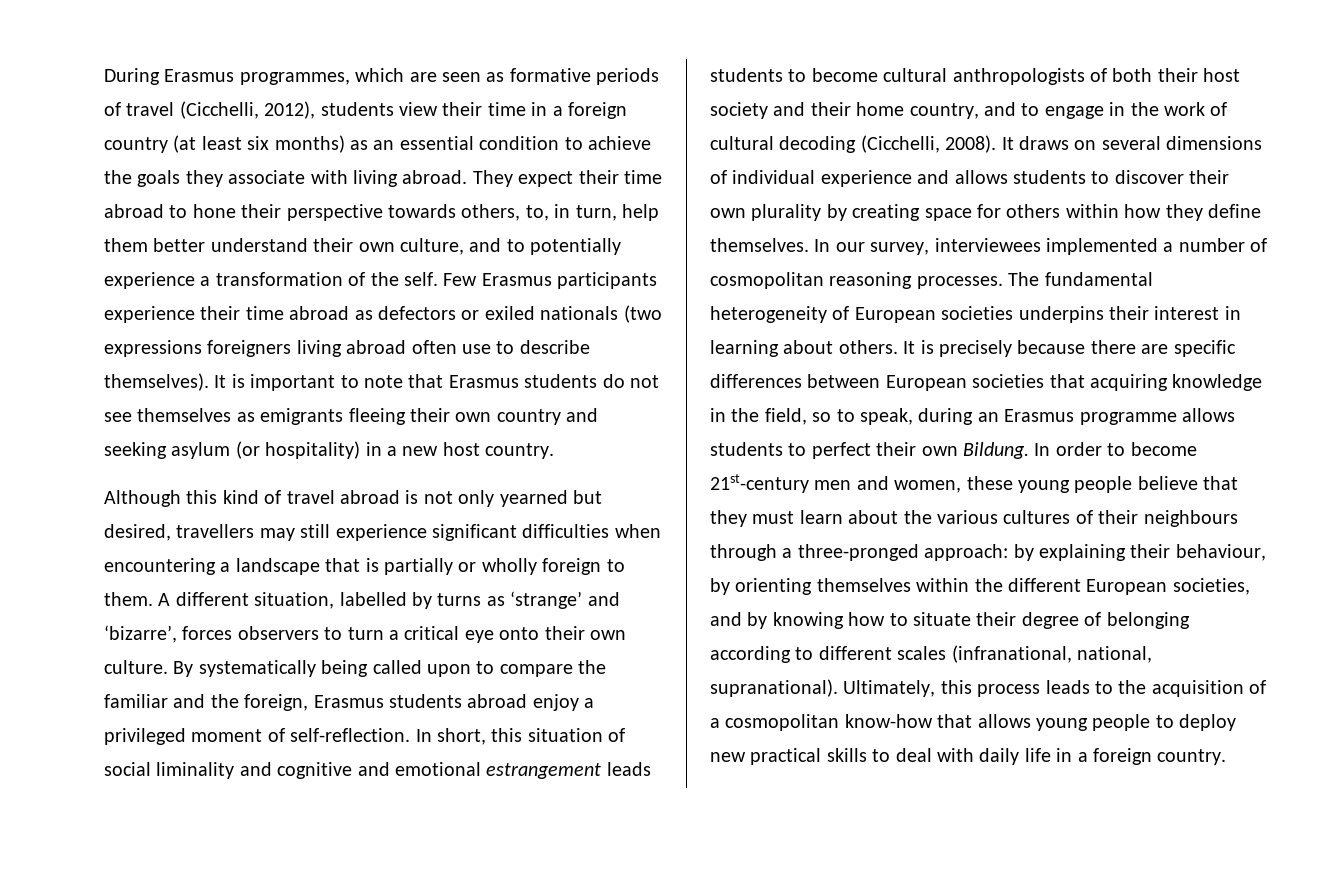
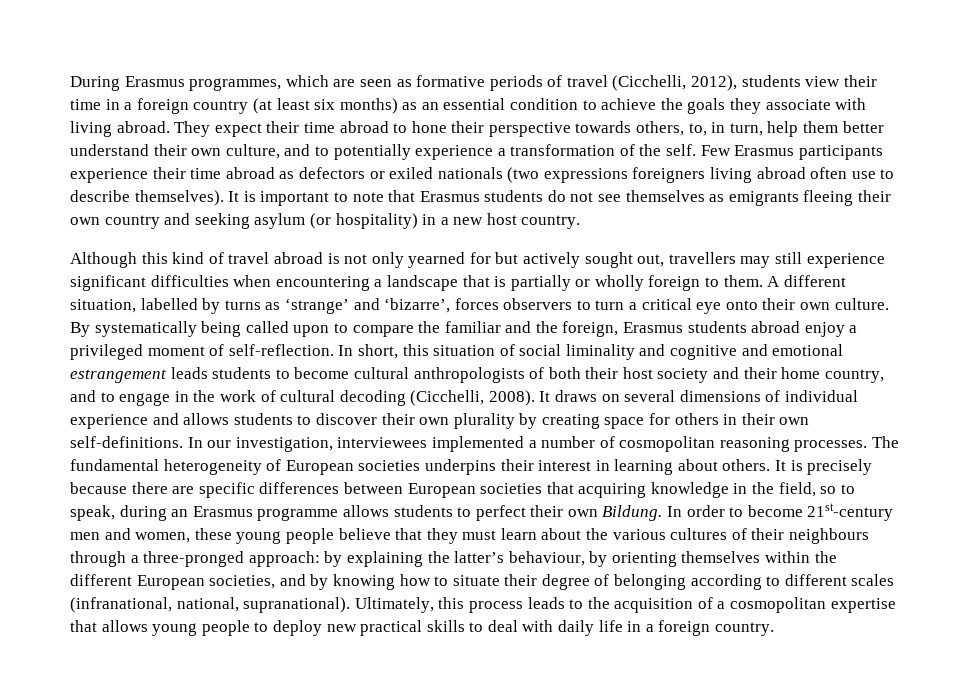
- Although this kind of travel abroad is not only yearned but desired, travellers may still experience significant difficulties when encountering a landscape that is partially or wholly foreign to them.
+ Although this kind of travel abroad is not only yearned for but actively sought out, travellers may still experience significant difficulties when encountering a landscape that is partially or wholly foreign to them.
- It draws on several dimensions of individual experience and allows students to discover their own plurality by creating space for others within how they define themselves.
+ It draws on several dimensions of individual experience and allows students to discover their own plurality by creating space for others in their own self-definitions.
- In our survey, interviewees implemented a number of cosmopolitan reasoning processes.
+ In our investigation, interviewees implemented a number of cosmopolitan reasoning processes.
- In order to become 21st-century men and women, these young people believe that they must learn about the various cultures of their neighbours through a three-pronged approach: by explaining their behaviour, by orienting themselves within the different European societies, and by knowing how to situate their degree of belonging according to different scales (infranational, national, supranational).
+ In order to become 21st-century men and women, these young people believe that they must learn about the various cultures of their neighbours through a three-pronged approach: by explaining the latter’s behaviour, by orienting themselves within the different European societies, and by knowing how to situate their degree of belonging according to different scales (infranational, national, supranational).
- Ultimately, this process leads to the acquisition of a cosmopolitan know-how that allows young people to deploy new practical skills to deal with daily life in a foreign country.
+ Ultimately, this process leads to the acquisition of a cosmopolitan expertise that allows young people to deploy new practical skills to deal with daily life in a foreign country.

